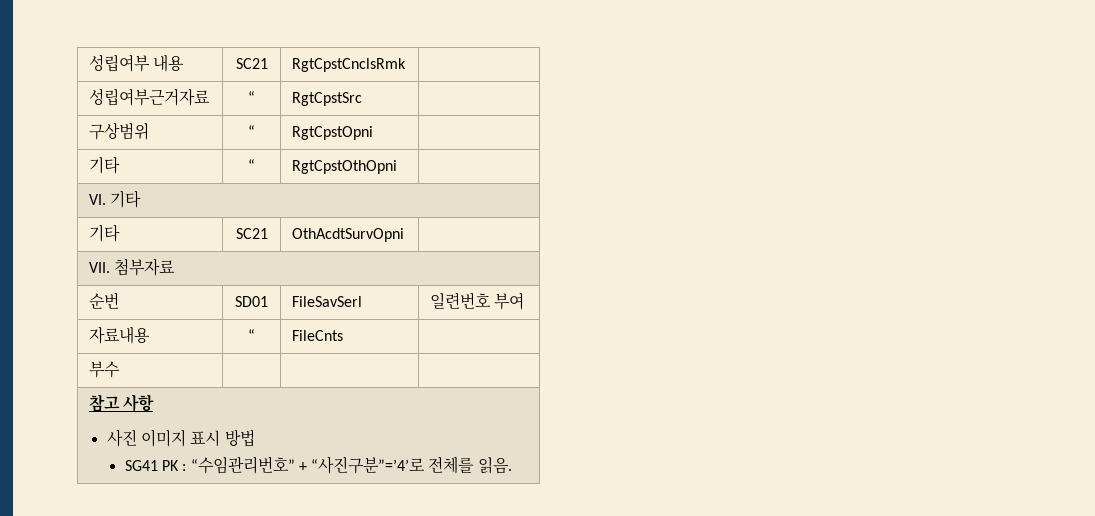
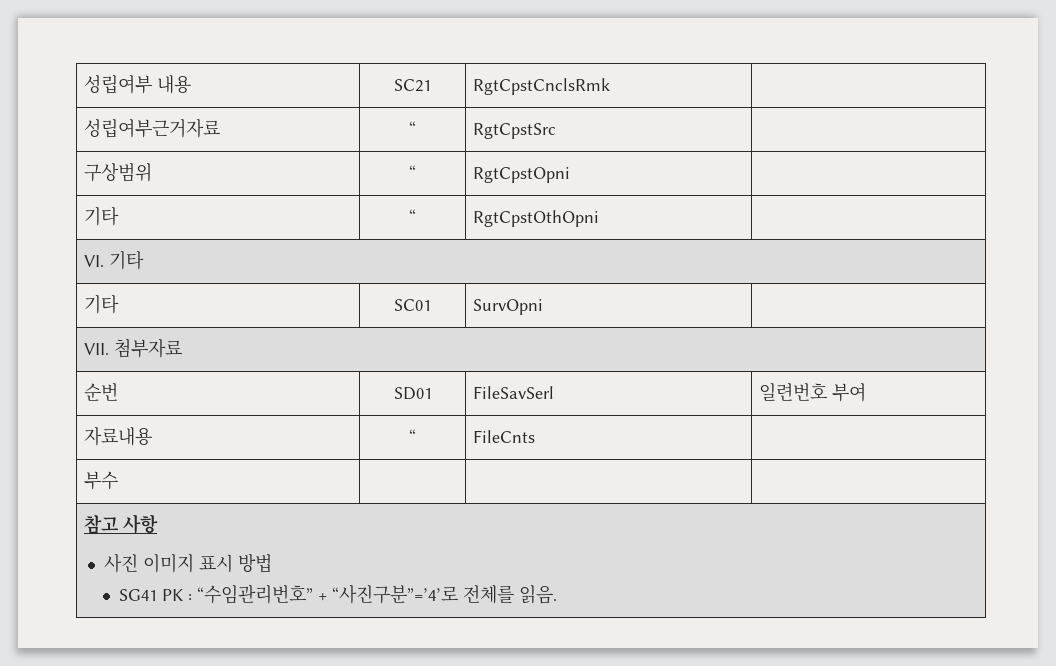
- 기타 | SC21 | OthAcdtSurvOpni |
+ 기타 | SC01 | SurvOpni |

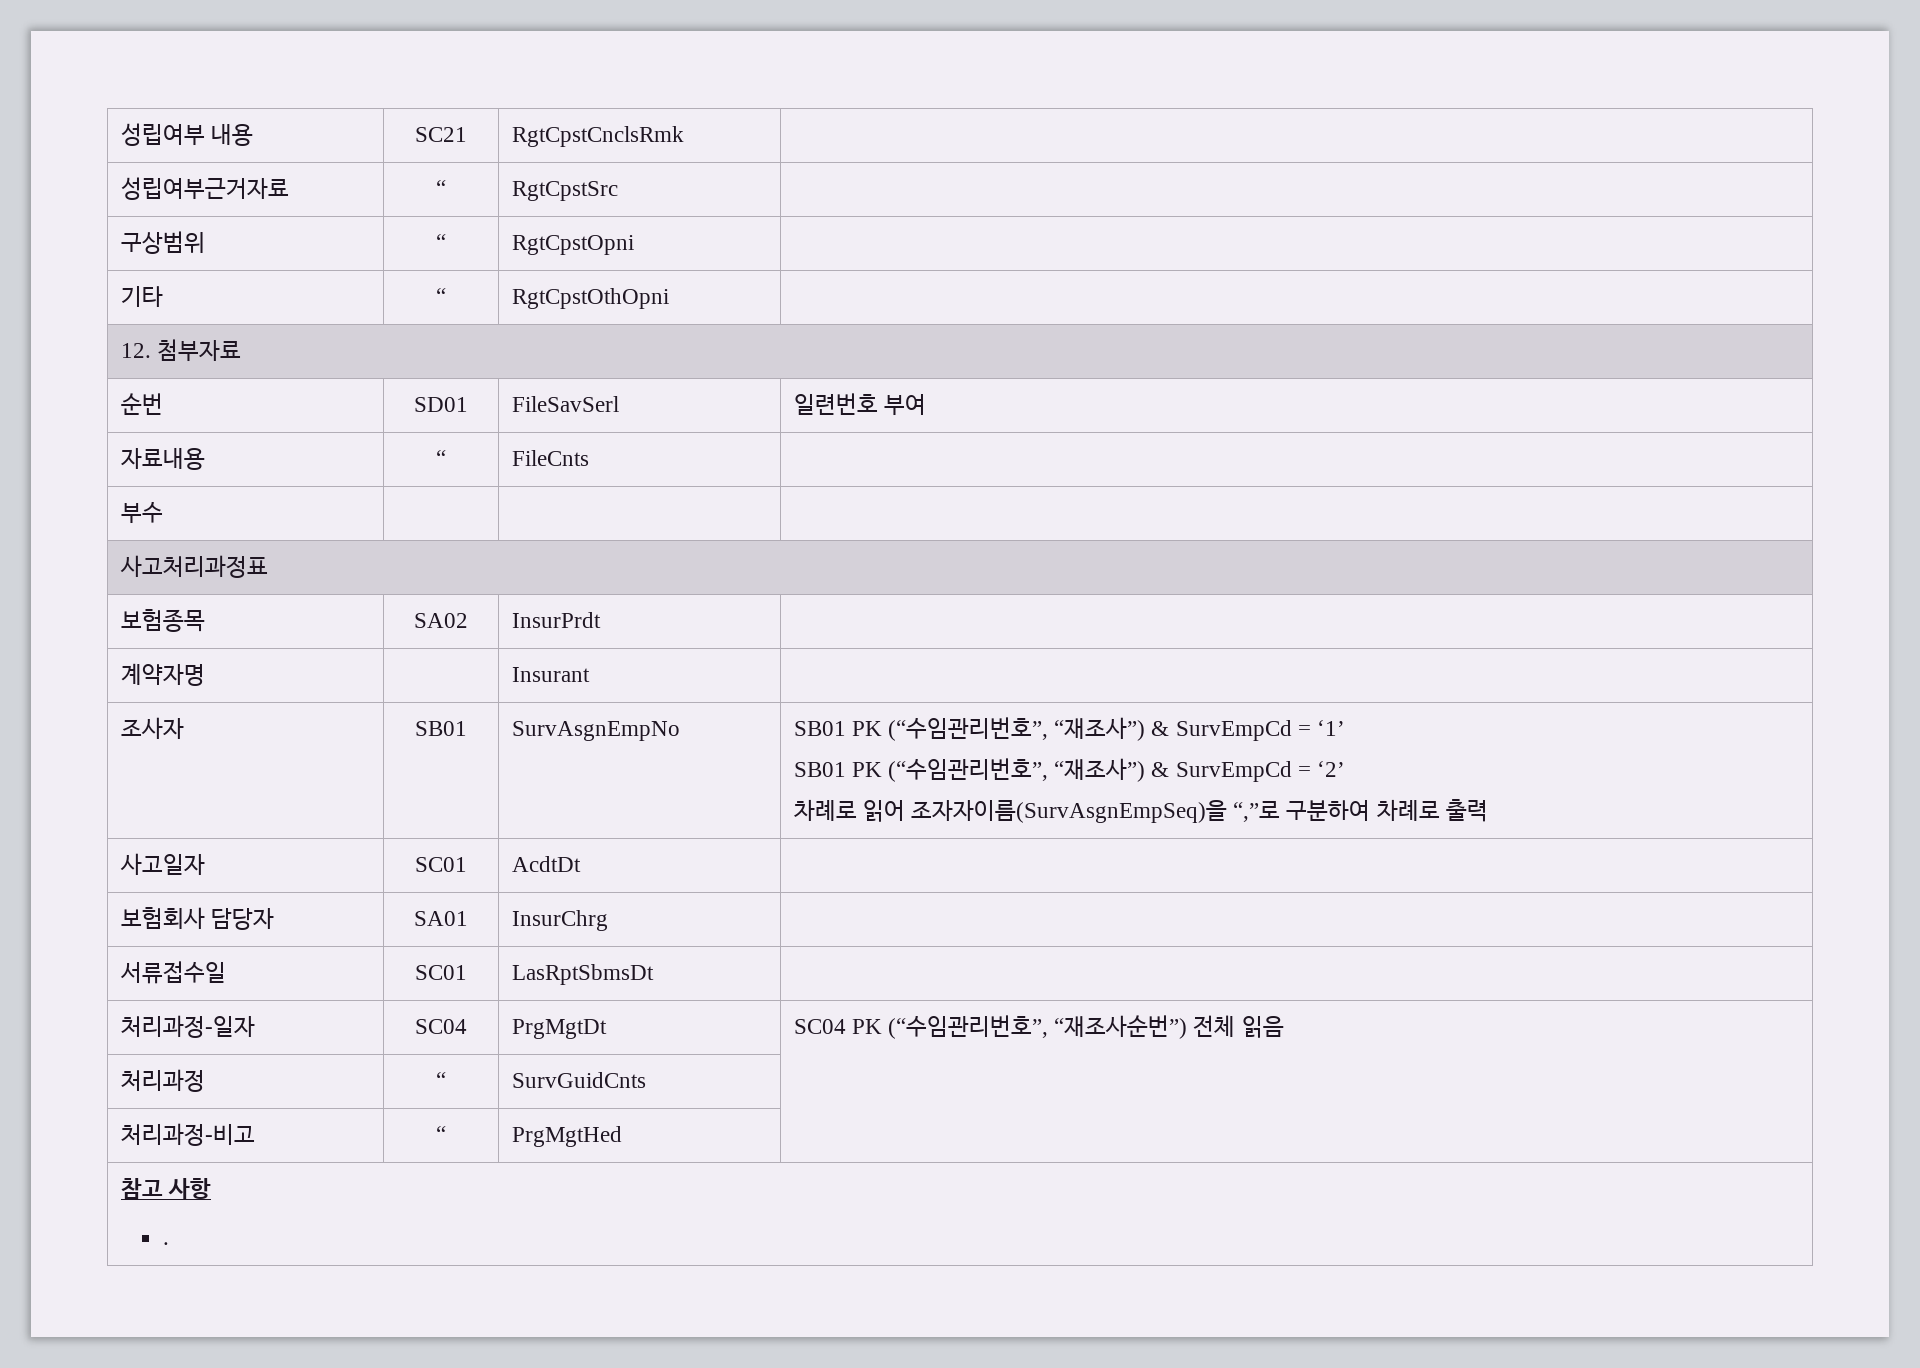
- VI. 기타
- 기타 | SC01 | SurvOpni |
- VII. 첨부자료
+ 12. 첨부자료
+ 사고처리과정표
+ 보험종목 | SA02 | InsurPrdt |
+ 계약자명 | | Insurant |
+ 조사자 | SB01 | SurvAsgnEmpNo | SB01 PK (“수임관리번호”, “재조사”) & SurvEmpCd = ‘1’
+ SB01 PK (“수임관리번호”, “재조사”) & SurvEmpCd = ‘2’
+ 차례로 읽어 조자자이름(SurvAsgnEmpSeq)을 “,”로 구분하여 차례로 출력
+ 사고일자 | SC01 | AcdtDt |
+ 보험회사 담당자 | SA01 | InsurChrg |
+ 서류접수일 | SC01 | LasRptSbmsDt |
+ 처리과정-일자 | SC04 | PrgMgtDt | SC04 PK (“수임관리번호”, “재조사순번”) 전체 읽음
+ 처리과정 | “ | SurvGuidCnts |
+ 처리과정-비고 | “ | PrgMgtHed |
  참고 사항
- 사진 이미지 표시 방법
- SG41 PK : “수임관리번호” + “사진구분”=’4’로 전체를 읽음.
+ .

